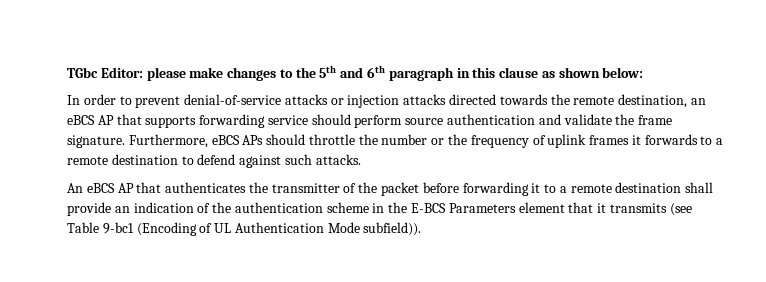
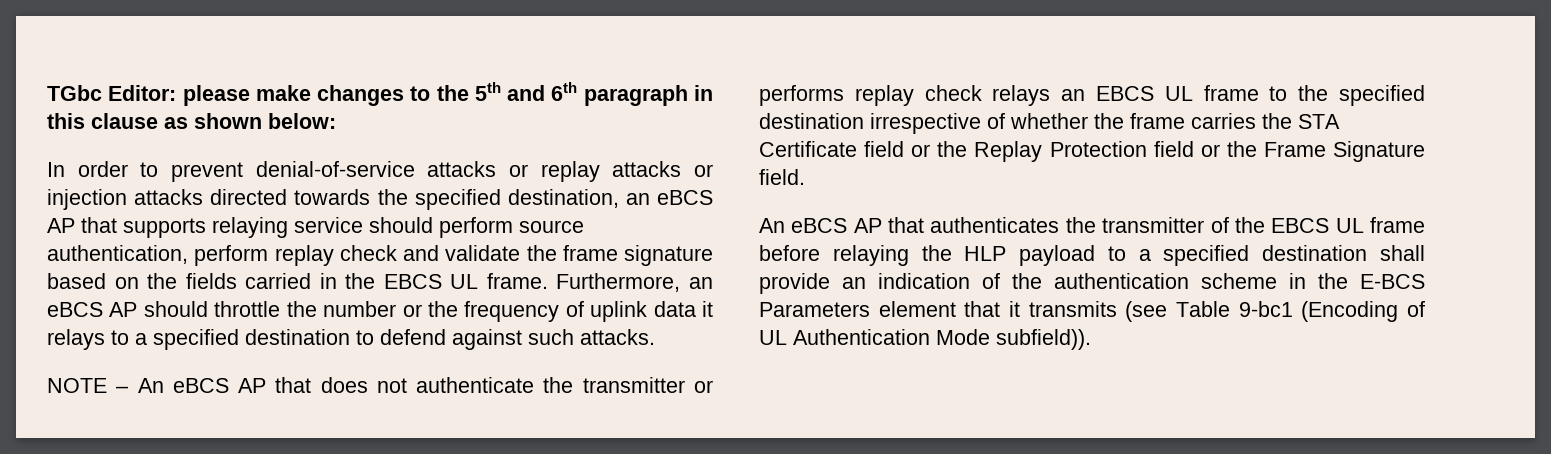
- In order to prevent denial-of-service attacks or injection attacks directed towards the remote destination, an eBCS AP that supports forwarding service should perform source authentication and validate the frame signature. Furthermore, eBCS APs should throttle the number or the frequency of uplink frames it forwards to a remote destination to defend against such attacks.
+ In order to prevent denial-of-service attacks or replay attacks or injection attacks directed towards the specified destination, an eBCS AP that supports relaying service should perform source authentication, perform replay check and validate the frame signature based on the fields carried in the EBCS UL frame. Furthermore, an eBCS AP should throttle the number or the frequency of uplink data it relays to a specified destination to defend against such attacks.
+ NOTE – An eBCS AP that does not authenticate the transmitter or performs replay check relays an EBCS UL frame to the specified destination irrespective of whether the frame carries the STA Certificate field or the Replay Protection field or the Frame Signature field.
- An eBCS AP that authenticates the transmitter of the packet before forwarding it to a remote destination shall provide an indication of the authentication scheme in the E-BCS Parameters element that it transmits (see Table 9-bc1 (Encoding of UL Authentication Mode subfield)).
+ An eBCS AP that authenticates the transmitter of the EBCS UL frame before relaying the HLP payload to a specified destination shall provide an indication of the authentication scheme in the E-BCS Parameters element that it transmits (see Table 9-bc1 (Encoding of UL Authentication Mode subfield)).

